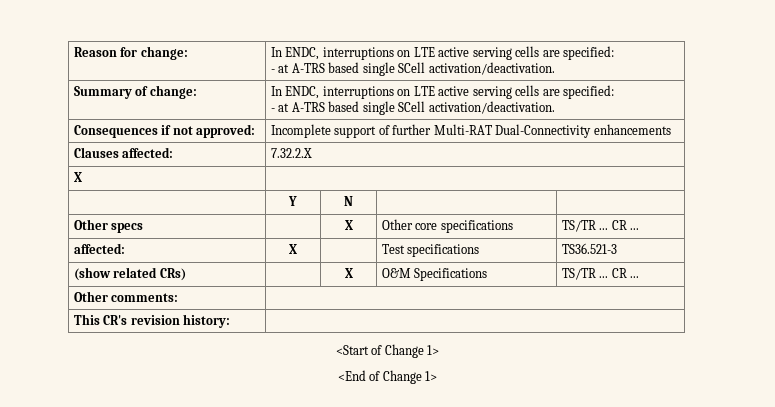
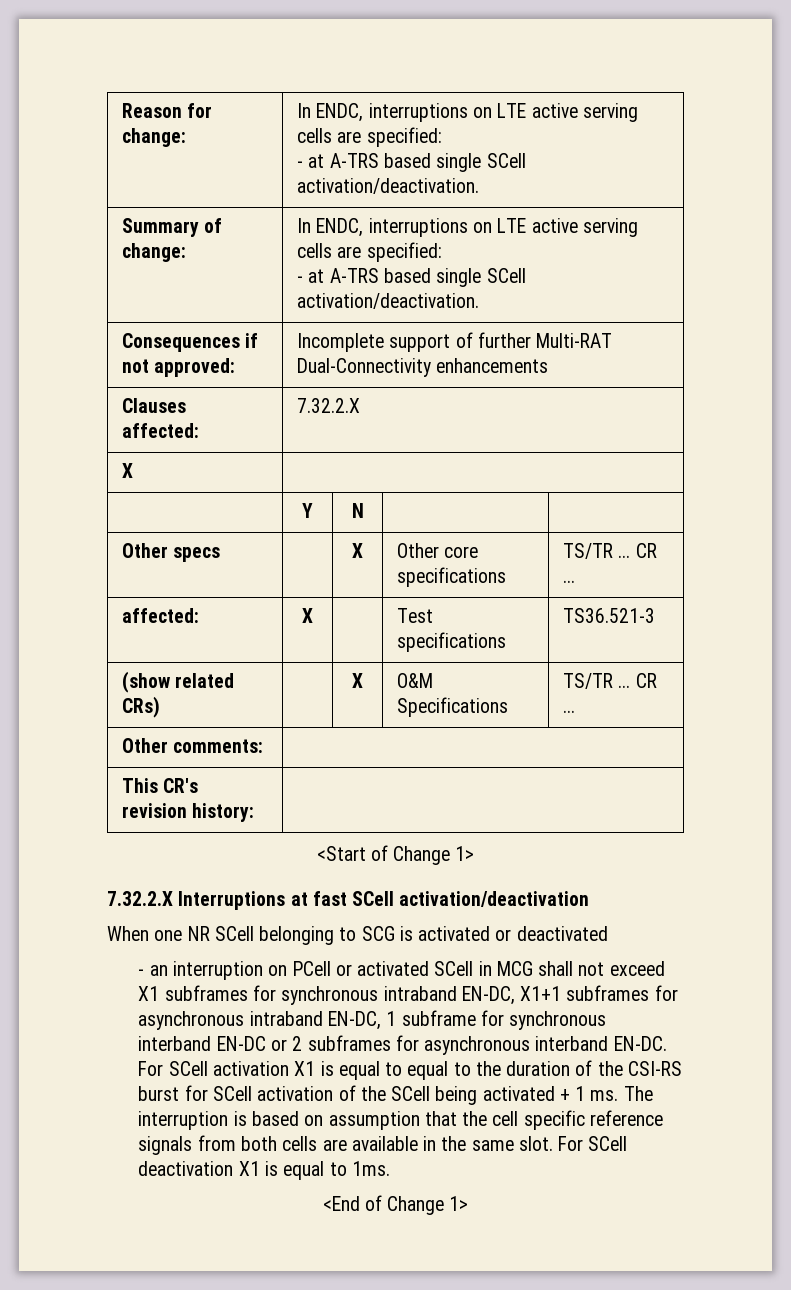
+ 7.32.2.X Interruptions at fast SCell activation/deactivation
+ When one NR SCell belonging to SCG is activated or deactivated
+ - an interruption on PCell or activated SCell in MCG shall not exceed X1 subframes for synchronous intraband EN-DC, X1+1 subframes for asynchronous intraband EN-DC, 1 subframe for synchronous interband EN-DC or 2 subframes for asynchronous interband EN-DC. For SCell activation X1 is equal to equal to the duration of the CSI-RS burst for SCell activation of the SCell being activated + 1 ms. The interruption is based on assumption that the cell specific reference signals from both cells are available in the same slot. For SCell deactivation X1 is equal to 1ms.

